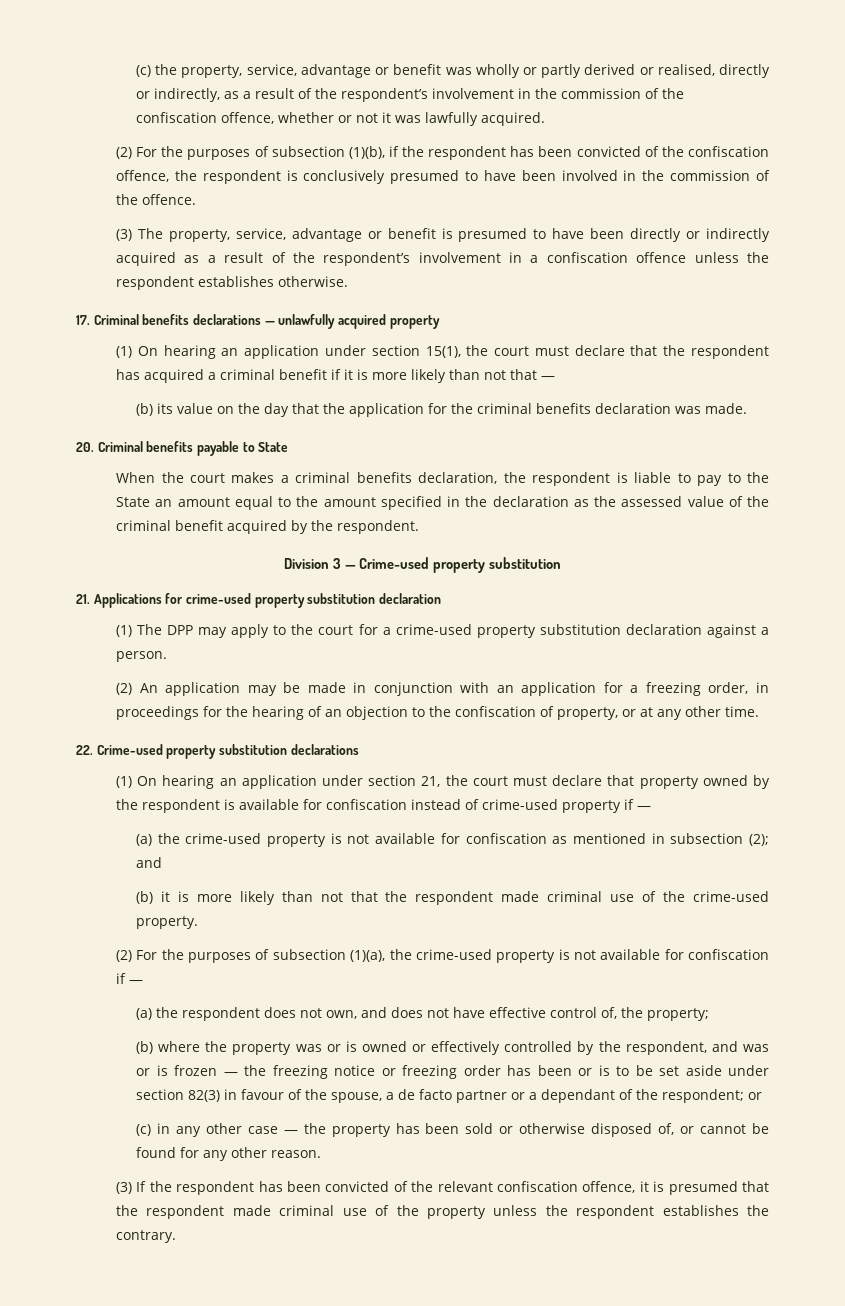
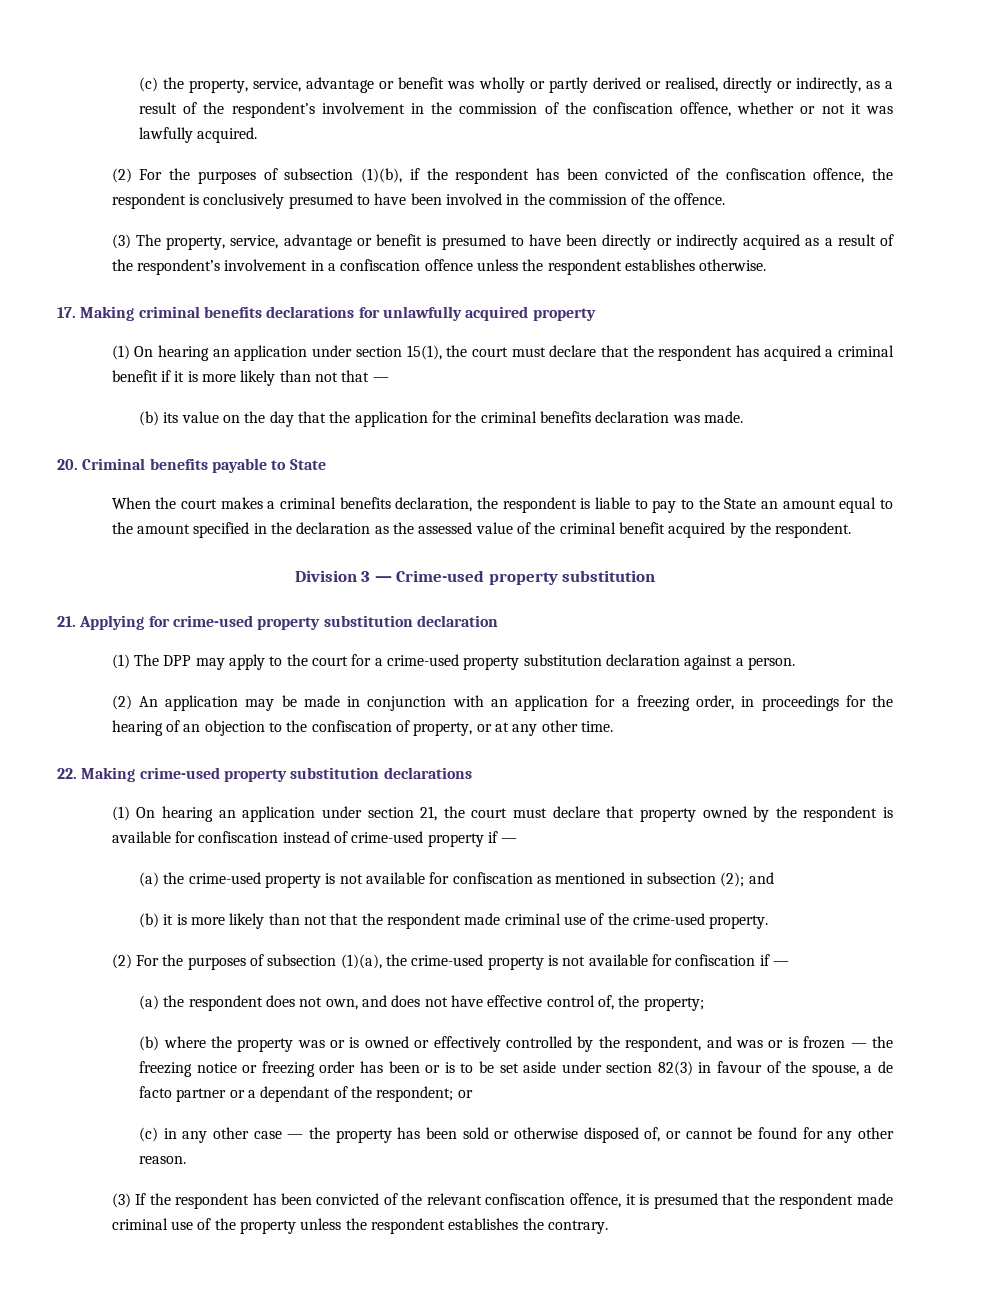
- 17. Criminal benefits declarations — unlawfully acquired property
+ 17. Making criminal benefits declarations for unlawfully acquired property
- 21. Applications for crime-used property substitution declaration
+ 21. Applying for crime-used property substitution declaration
- 22. Crime-used property substitution declarations
+ 22. Making crime-used property substitution declarations

